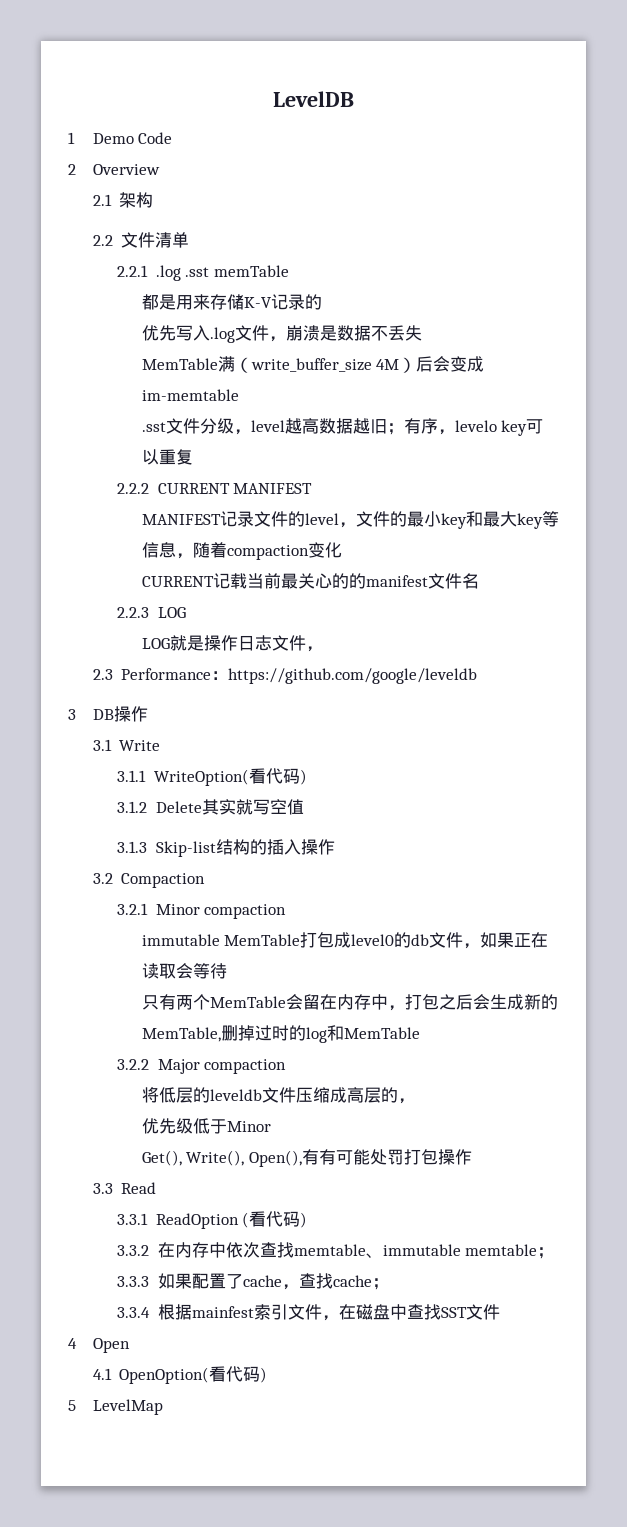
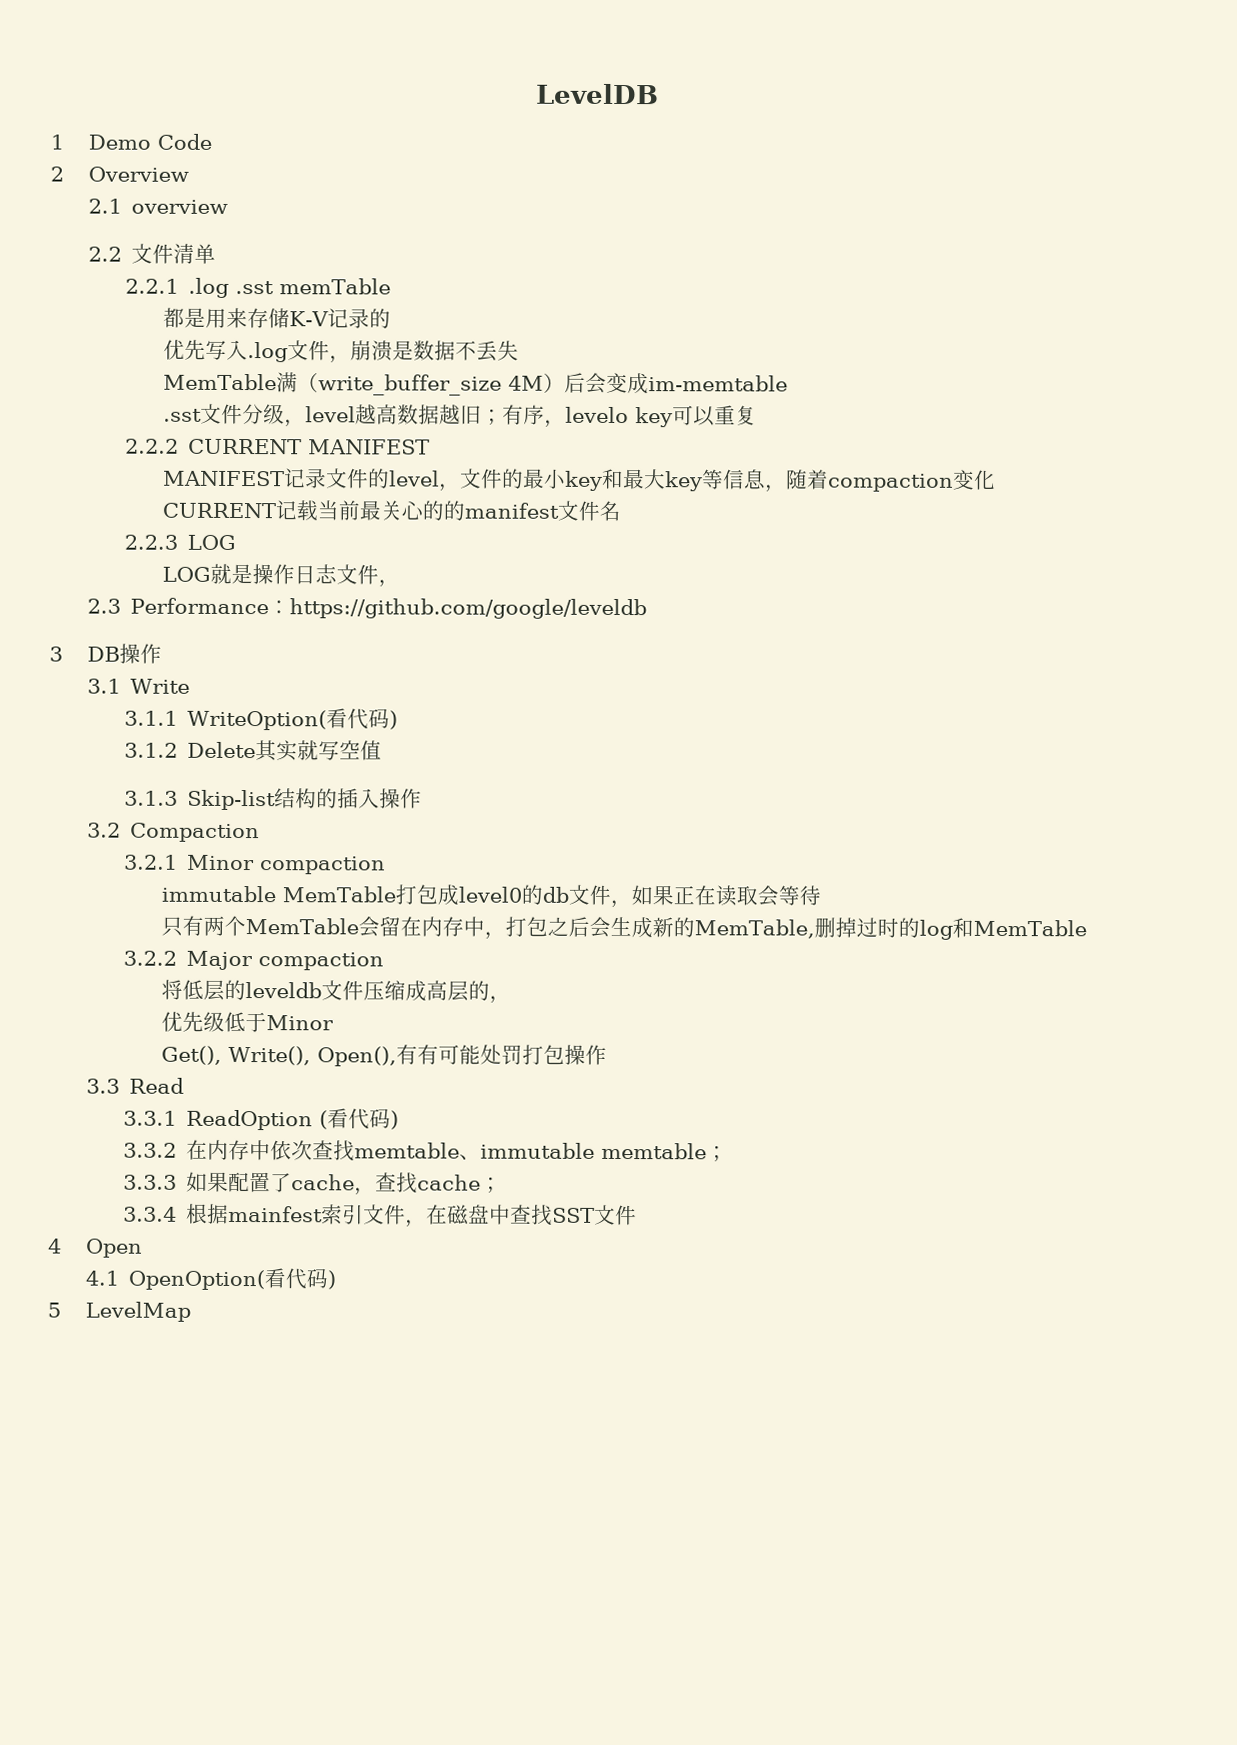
- 2.1架构
+ 2.1 overview

